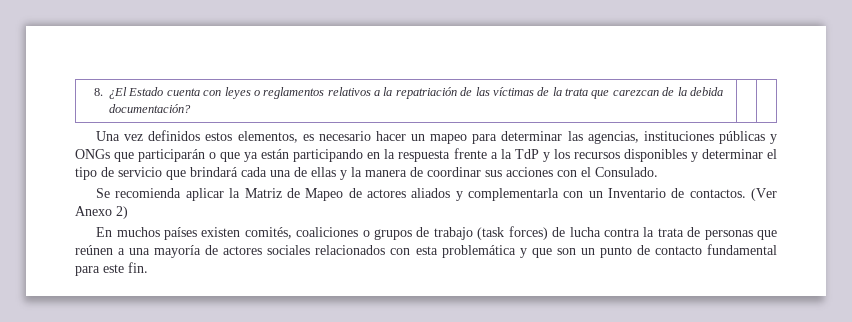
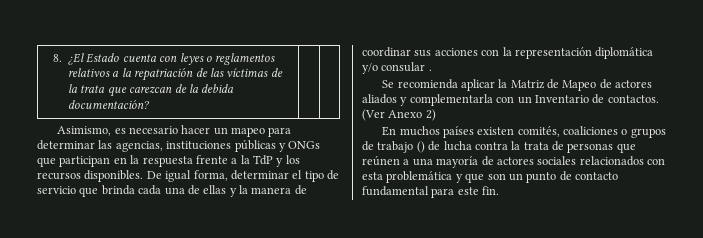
- Una vez definidos estos elementos, es necesario hacer un mapeo para determinar las agencias, instituciones públicas y ONGs que participarán o que ya están participando en la respuesta frente a la TdP y los recursos disponibles y determinar el tipo de servicio que brindará cada una de ellas y la manera de coordinar sus acciones con el Consulado.
+ Asimismo, es necesario hacer un mapeo para determinar las agencias, instituciones públicas y ONGs que participan en la respuesta frente a la TdP y los recursos disponibles. De igual forma, determinar el tipo de servicio que brinda cada una de ellas y la manera de coordinar sus acciones con la representación diplomática y/o consular .
- En muchos países existen comités, coaliciones o grupos de trabajo (task forces) de lucha contra la trata de personas que reúnen a una mayoría de actores sociales relacionados con esta problemática y que son un punto de contacto fundamental para este fin.
+ En muchos países existen comités, coaliciones o grupos de trabajo () de lucha contra la trata de personas que reúnen a una mayoría de actores sociales relacionados con esta problemática y que son un punto de contacto fundamental para este fin.

